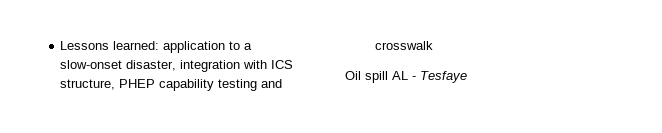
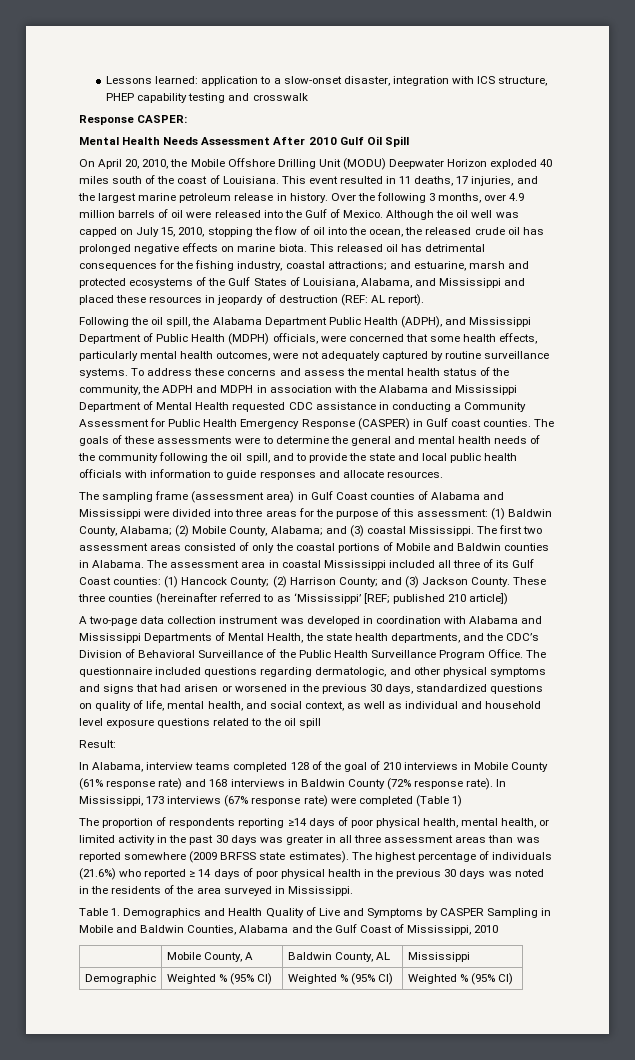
- Oil spill AL - Tesfaye
+ Response CASPER:
+ Mental Health Needs Assessment After 2010 Gulf Oil Spill
+ On April 20, 2010, the Mobile Offshore Drilling Unit (MODU) Deepwater Horizon exploded 40 miles south of the coast of Louisiana. This event resulted in 11 deaths, 17 injuries, and the largest marine petroleum release in history. Over the following 3 months, over 4.9 million barrels of oil were released into the Gulf of Mexico. Although the oil well was capped on July 15, 2010, stopping the flow of oil into the ocean, the released crude oil has prolonged negative effects on marine biota. This released oil has detrimental consequences for the fishing industry, coastal attractions; and estuarine, marsh and protected ecosystems of the Gulf States of Louisiana, Alabama, and Mississippi and placed these resources in jeopardy of destruction (REF: AL report).
+ Following the oil spill, the Alabama Department Public Health (ADPH), and Mississippi Department of Public Health (MDPH) officials, were concerned that some health effects, particularly mental health outcomes, were not adequately captured by routine surveillance systems. To address these concerns and assess the mental health status of the community, the ADPH and MDPH in association with the Alabama and Mississippi Department of Mental Health requested CDC assistance in conducting a Community Assessment for Public Health Emergency Response (CASPER) in Gulf coast counties. The goals of these assessments were to determine the general and mental health needs of the community following the oil spill, and to provide the state and local public health officials with information to guide responses and allocate resources.
+ The sampling frame (assessment area) in Gulf Coast counties of Alabama and Mississippi were divided into three areas for the purpose of this assessment: (1) Baldwin County, Alabama; (2) Mobile County, Alabama; and (3) coastal Mississippi. The first two assessment areas consisted of only the coastal portions of Mobile and Baldwin counties in Alabama. The assessment area in coastal Mississippi included all three of its Gulf Coast counties: (1) Hancock County; (2) Harrison County; and (3) Jackson County. These three counties (hereinafter referred to as ‘Mississippi’ [REF; published 210 article])
+ A two-page data collection instrument was developed in coordination with Alabama and Mississippi Departments of Mental Health, the state health departments, and the CDC’s Division of Behavioral Surveillance of the Public Health Surveillance Program Office. The questionnaire included questions regarding dermatologic, and other physical symptoms and signs that had arisen or worsened in the previous 30 days, standardized questions on quality of life, mental health, and social context, as well as individual and household level exposure questions related to the oil spill
+ Result:
+ In Alabama, interview teams completed 128 of the goal of 210 interviews in Mobile County (61% response rate) and 168 interviews in Baldwin County (72% response rate). In Mississippi, 173 interviews (67% response rate) were completed (Table 1)
+ The proportion of respondents reporting ≥14 days of poor physical health, mental health, or limited activity in the past 30 days was greater in all three assessment areas than was reported somewhere (2009 BRFSS state estimates). The highest percentage of individuals (21.6%) who reported ≥ 14 days of poor physical health in the previous 30 days was noted in the residents of the area surveyed in Mississippi.
+ Table 1. Demographics and Health Quality of Live and Symptoms by CASPER Sampling in Mobile and Baldwin Counties, Alabama and the Gulf Coast of Mississippi, 2010
+ | Mobile County, A | Baldwin County, AL | Mississippi
+ Demographic | Weighted % (95% CI) | Weighted % (95% CI) | Weighted % (95% CI)

